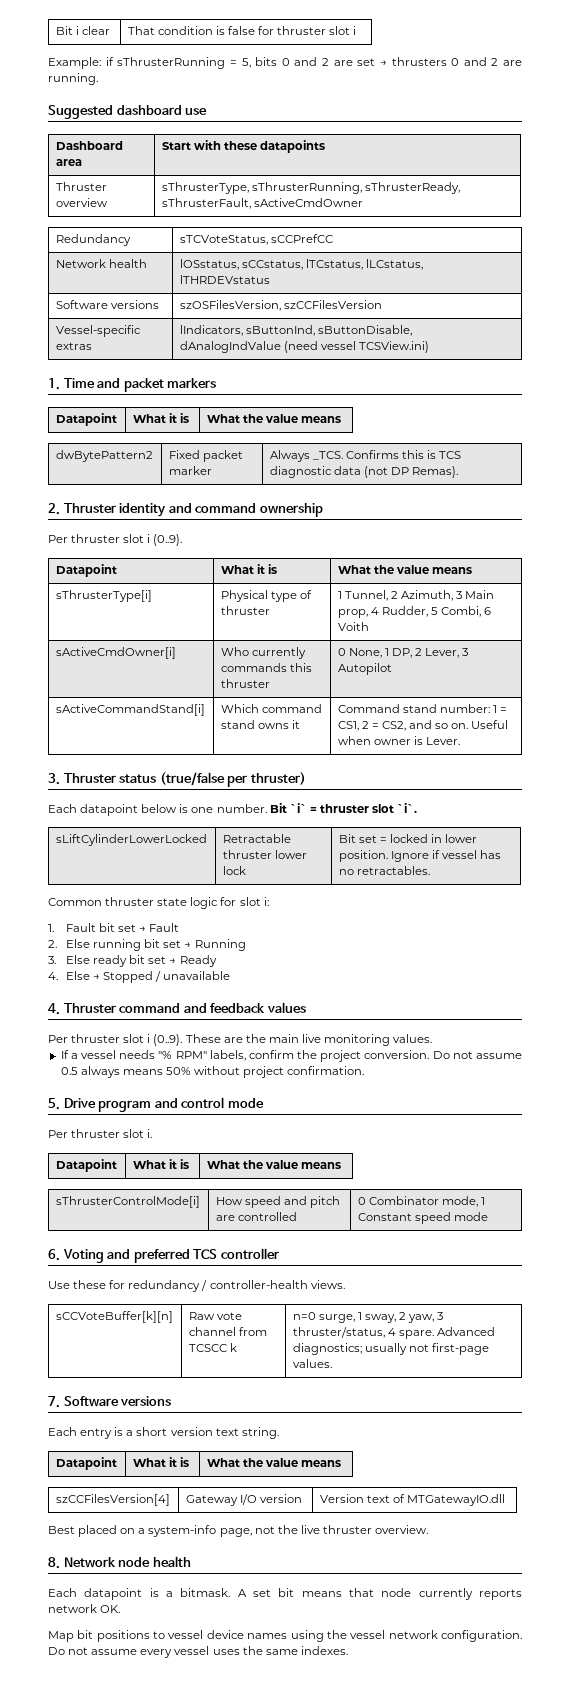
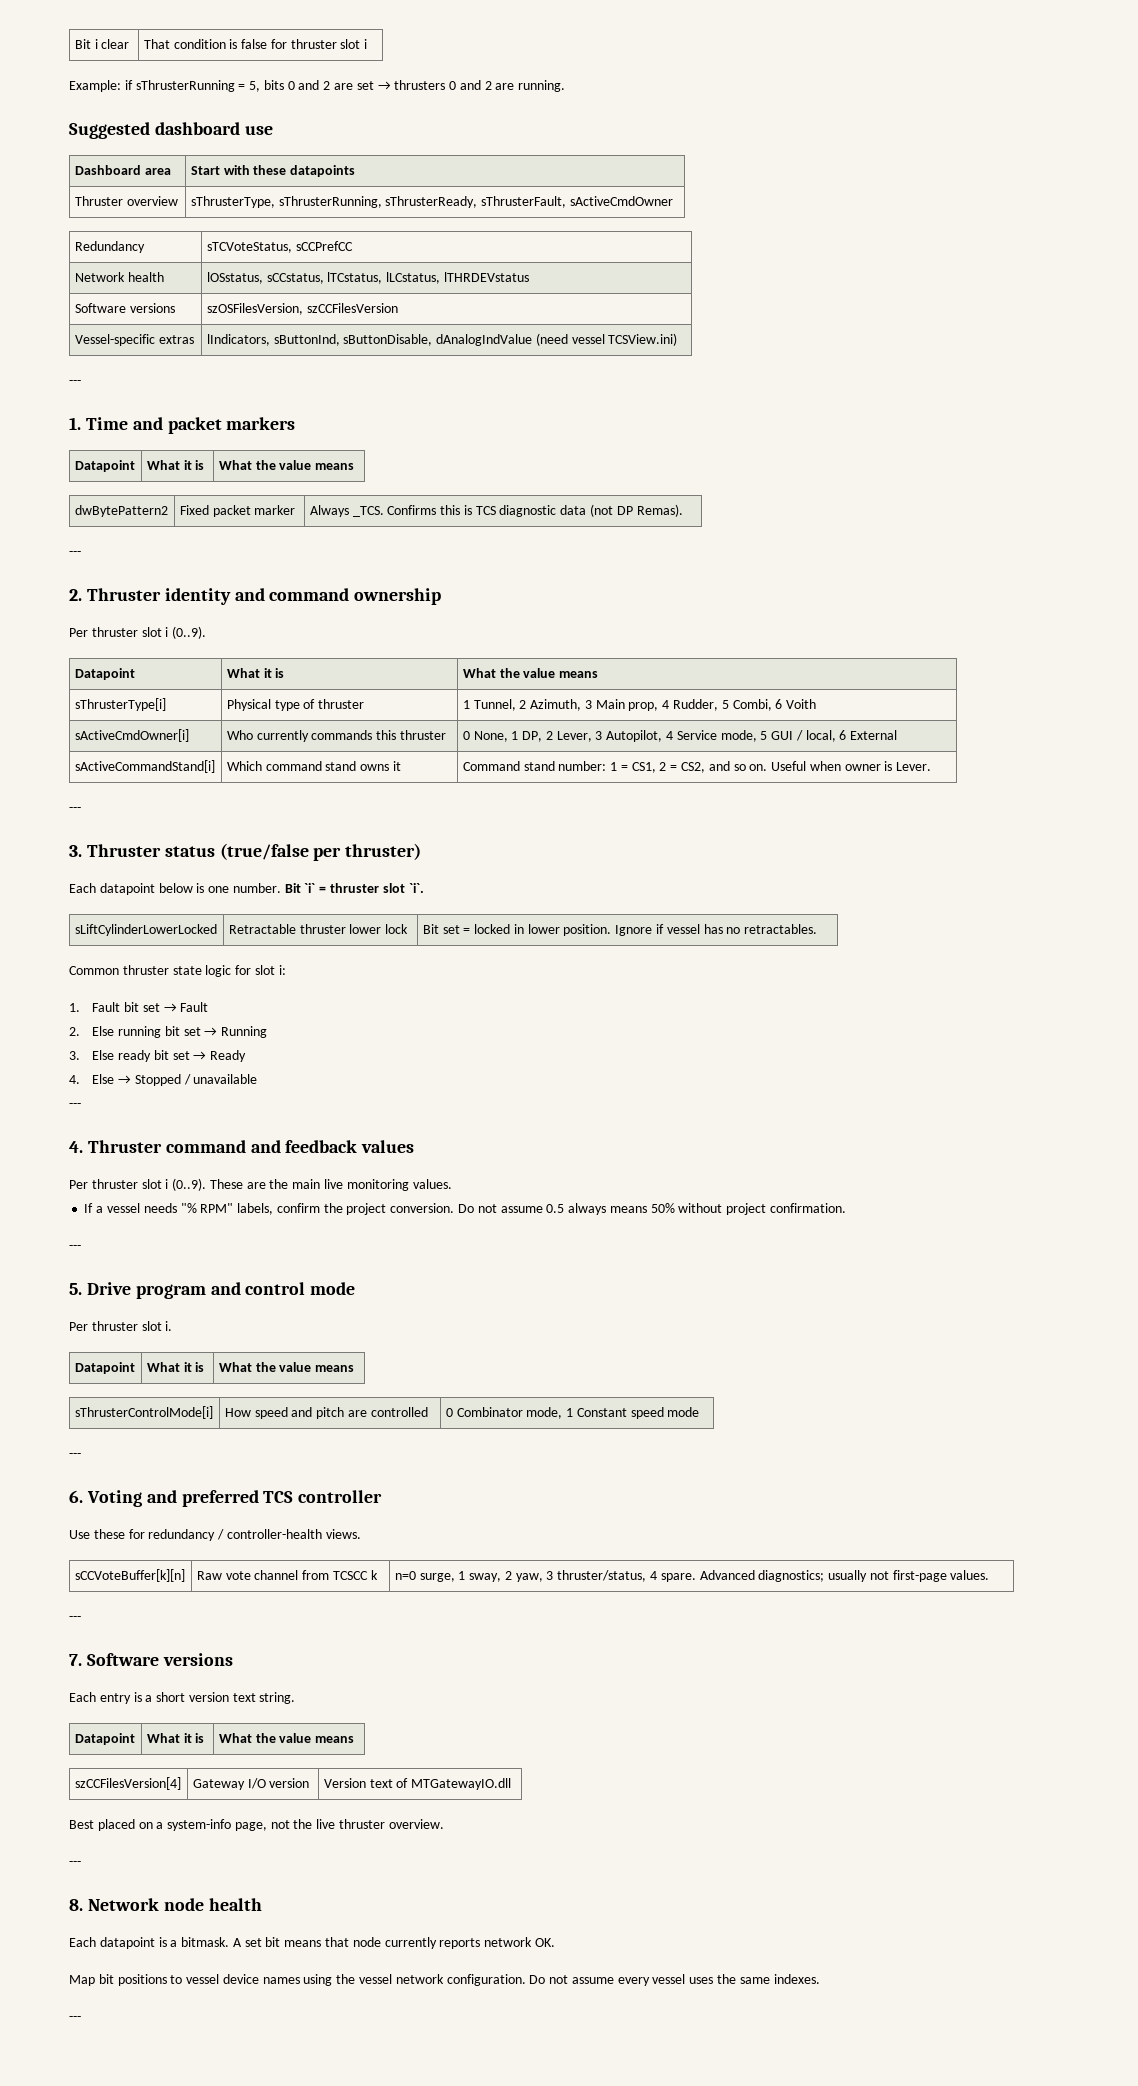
  Vessel-specific extras | lIndicators, sButtonInd, sButtonDisable, dAnalogIndValue (need vessel TCSView.ini)
+ ---
  dwBytePattern2 | Fixed packet marker | Always _TCS. Confirms this is TCS diagnostic data (not DP Remas).
+ ---
- sActiveCmdOwner[i] | Who currently commands this thruster | 0 None, 1 DP, 2 Lever, 3 Autopilot
+ sActiveCmdOwner[i] | Who currently commands this thruster | 0 None, 1 DP, 2 Lever, 3 Autopilot, 4 Service mode, 5 GUI / local, 6 External
  sActiveCommandStand[i] | Which command stand owns it | Command stand number: 1 = CS1, 2 = CS2, and so on. Useful when owner is Lever.
+ ---
  4. Else → Stopped / unavailable
+ ---
  Do not assume 0.5 always means 50% without project confirmation.
+ ---
  sThrusterControlMode[i] | How speed and pitch are controlled | 0 Combinator mode, 1 Constant speed mode
+ ---
  sCCVoteBuffer[k][n] | Raw vote channel from TCSCC k | n=0 surge, 1 sway, 2 yaw, 3 thruster/status, 4 spare. Advanced diagnostics; usually not first-page values.
+ ---
  Best placed on a system-info page, not the live thruster overview.
+ ---
  Do not assume every vessel uses the same indexes.
+ ---

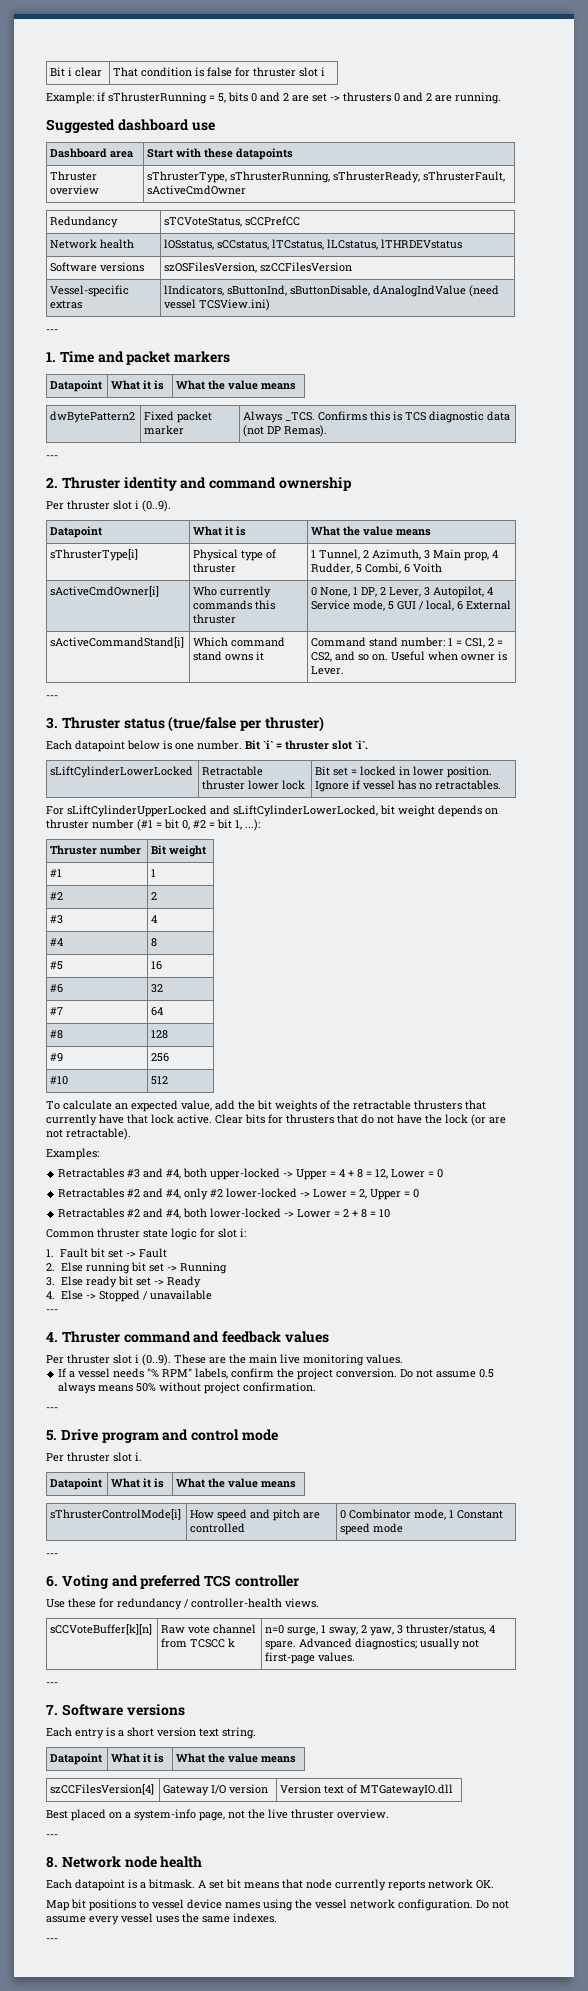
- Example: if sThrusterRunning = 5, bits 0 and 2 are set → thrusters 0 and 2 are running.
+ Example: if sThrusterRunning = 5, bits 0 and 2 are set -> thrusters 0 and 2 are running.
+ For sLiftCylinderUpperLocked and sLiftCylinderLowerLocked, bit weight depends on thruster number (#1 = bit 0, #2 = bit 1, ...):
+ Thruster number | Bit weight
+ #1 | 1
+ #2 | 2
+ #3 | 4
+ #4 | 8
+ #5 | 16
+ #6 | 32
+ #7 | 64
+ #8 | 128
+ #9 | 256
+ #10 | 512
+ To calculate an expected value, add the bit weights of the retractable thrusters that currently have that lock active. Clear bits for thrusters that do not have the lock (or are not retractable).
+ Examples:
+ Retractables #3 and #4, both upper-locked -> Upper = 4 + 8 = 12, Lower = 0
+ Retractables #2 and #4, only #2 lower-locked -> Lower = 2, Upper = 0
+ Retractables #2 and #4, both lower-locked -> Lower = 2 + 8 = 10
- 1. Fault bit set → Fault
+ 1. Fault bit set -> Fault
- 2. Else running bit set → Running
+ 2. Else running bit set -> Running
- 3. Else ready bit set → Ready
+ 3. Else ready bit set -> Ready
- 4. Else → Stopped / unavailable
+ 4. Else -> Stopped / unavailable

